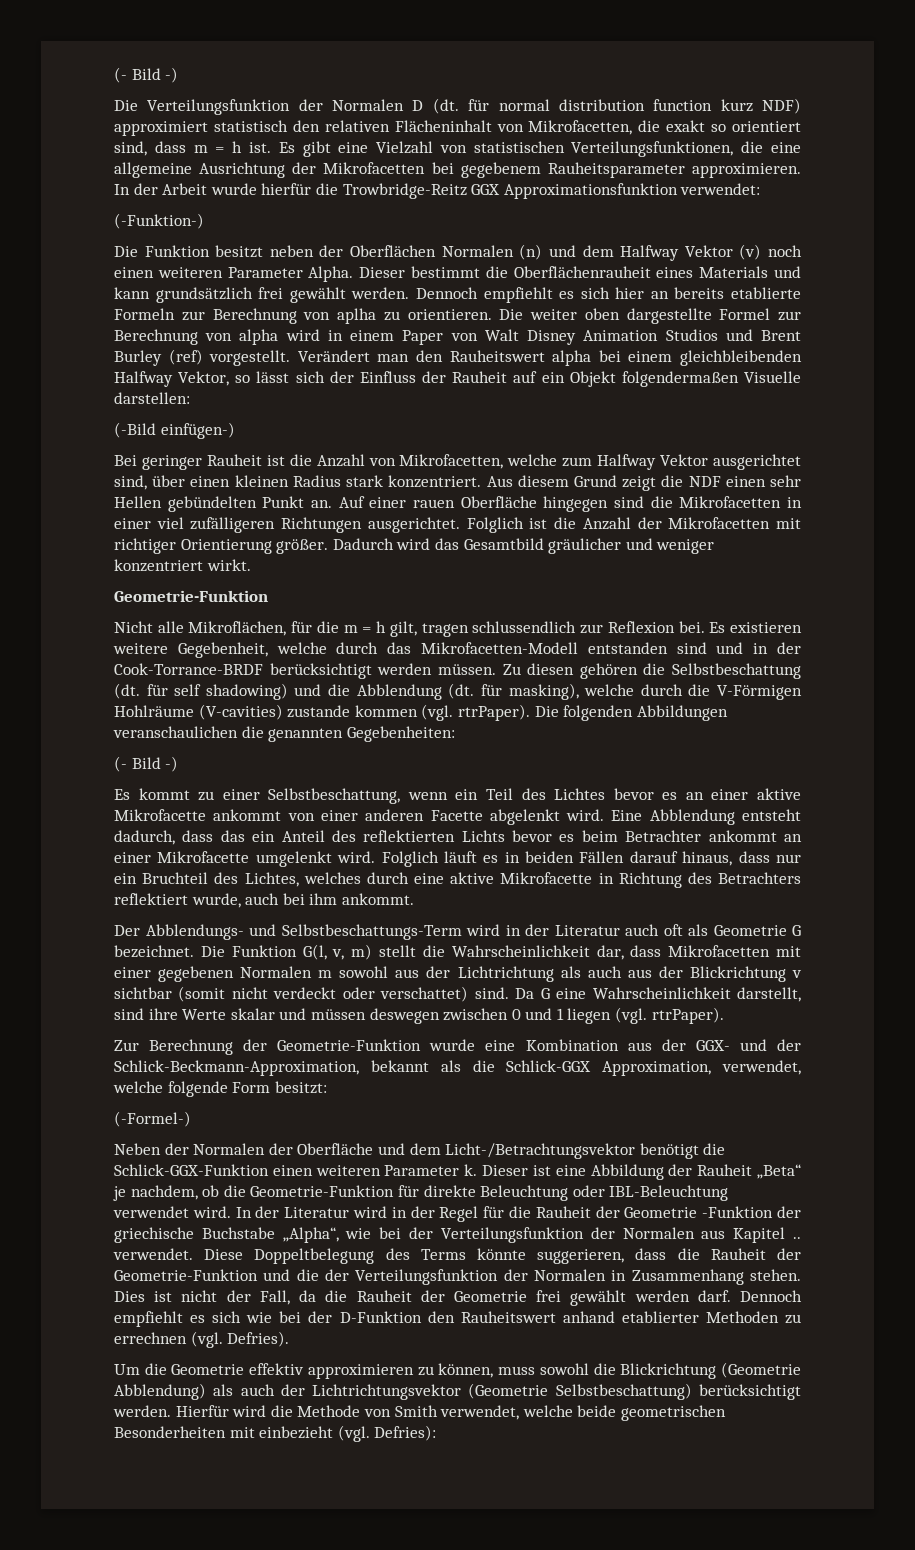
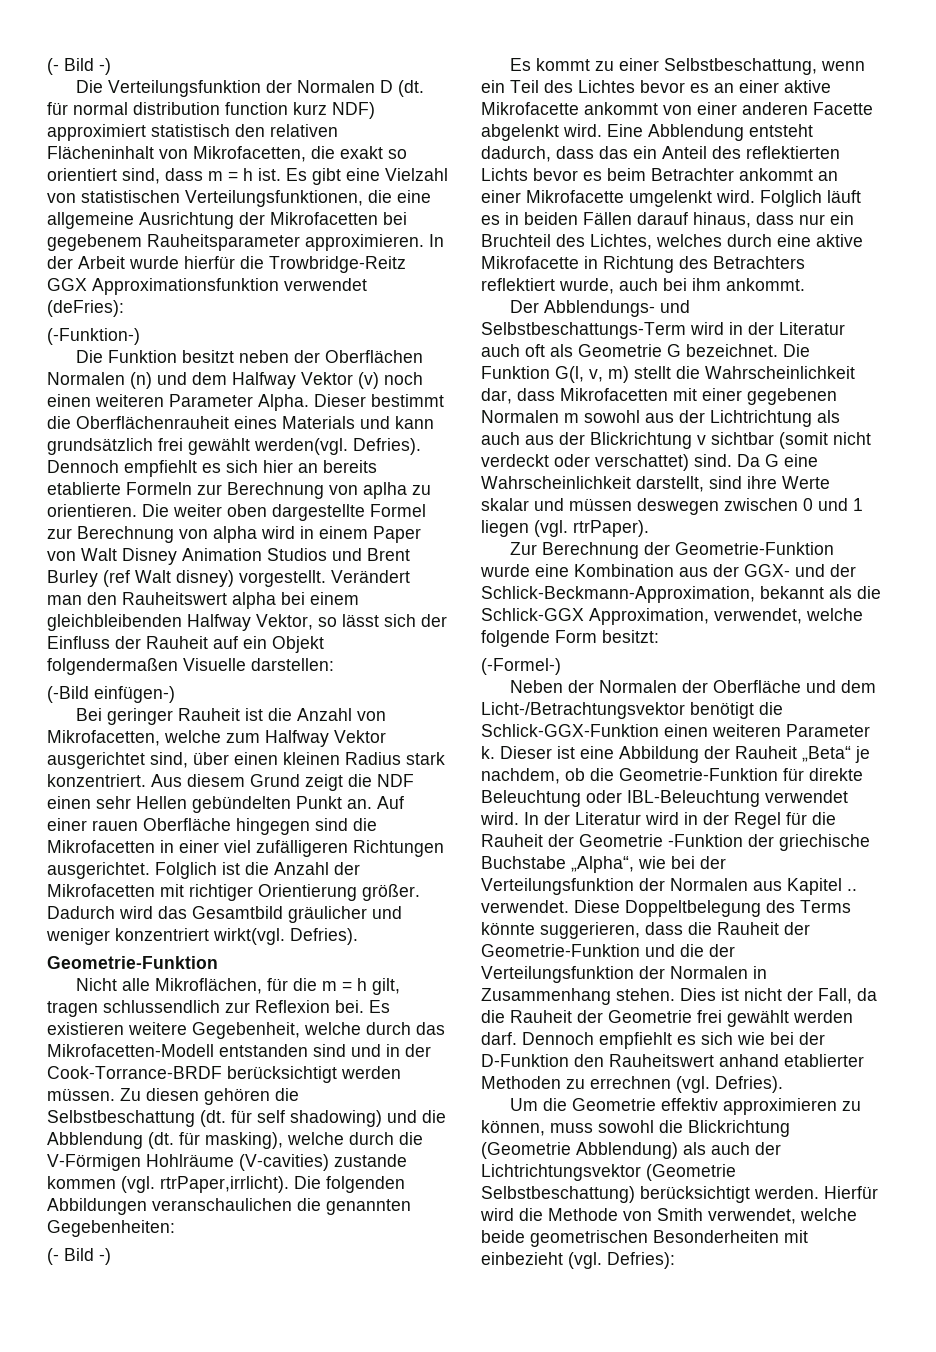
- In der Arbeit wurde hierfür die Trowbridge-Reitz GGX Approximationsfunktion verwendet:
+ In der Arbeit wurde hierfür die Trowbridge-Reitz GGX Approximationsfunktion verwendet (deFries):
- Dieser bestimmt die Oberflächenrauheit eines Materials und kann grundsätzlich frei gewählt werden.
+ Dieser bestimmt die Oberflächenrauheit eines Materials und kann grundsätzlich frei gewählt werden(vgl. Defries).
- Die weiter oben dargestellte Formel zur Berechnung von alpha wird in einem Paper von Walt Disney Animation Studios und Brent Burley (ref) vorgestellt.
+ Die weiter oben dargestellte Formel zur Berechnung von alpha wird in einem Paper von Walt Disney Animation Studios und Brent Burley (ref Walt disney) vorgestellt.
- Dadurch wird das Gesamtbild gräulicher und weniger konzentriert wirkt.
+ Dadurch wird das Gesamtbild gräulicher und weniger konzentriert wirkt(vgl. Defries).
- Zu diesen gehören die Selbstbeschattung (dt. für self shadowing) und die Abblendung (dt. für masking), welche durch die V-Förmigen Hohlräume (V-cavities) zustande kommen (vgl. rtrPaper).
+ Zu diesen gehören die Selbstbeschattung (dt. für self shadowing) und die Abblendung (dt. für masking), welche durch die V-Förmigen Hohlräume (V-cavities) zustande kommen (vgl. rtrPaper,irrlicht).

